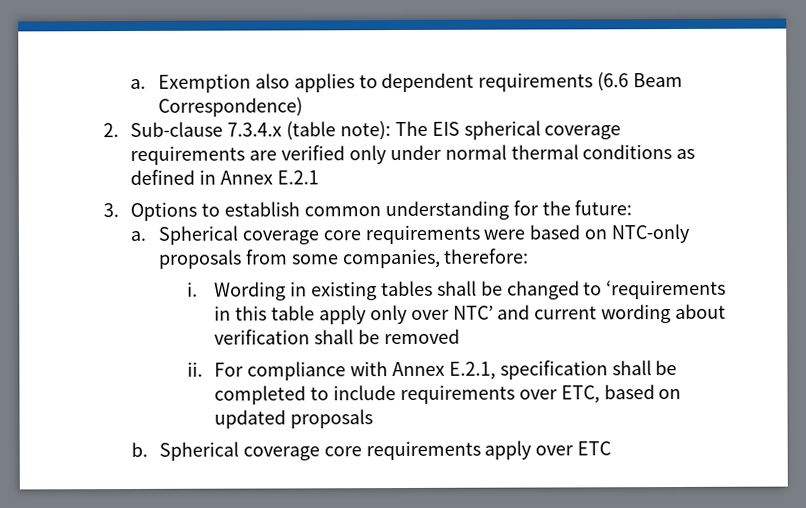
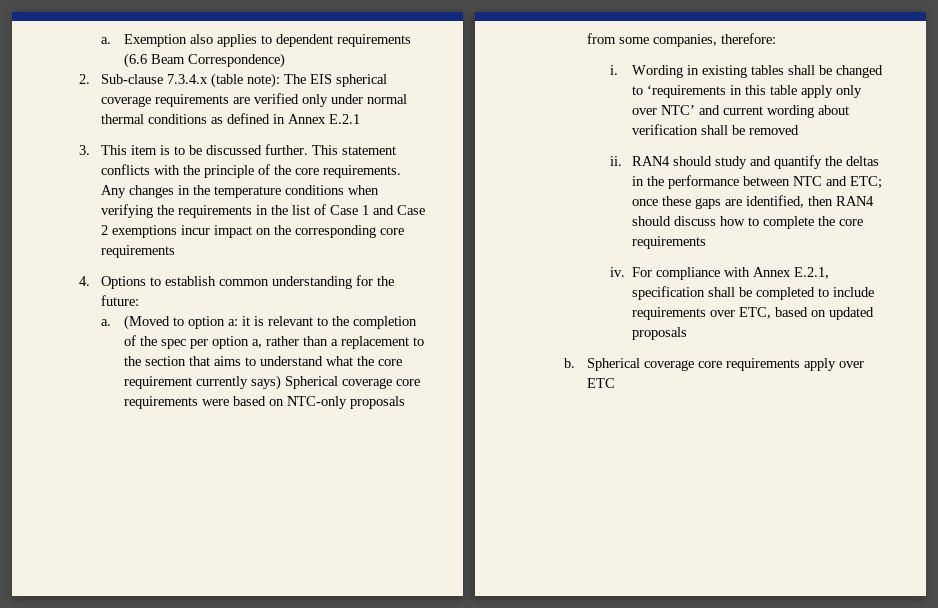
- 3. Options to establish common understanding for the future:
+ 3. This item is to be discussed further. This statement conflicts with the principle of the core requirements. Any changes in the temperature conditions when verifying the requirements in the list of Case 1 and Case 2 exemptions incur impact on the corresponding core requirements
+ 4. Options to establish common understanding for the future:
- Spherical coverage core requirements were based on NTC-only proposals from some companies, therefore:
+ (Moved to option a: it is relevant to the completion of the spec per option a, rather than a replacement to the section that aims to understand what the core requirement currently says) Spherical coverage core requirements were based on NTC-only proposals from some companies, therefore:
+ RAN4 should study and quantify the deltas in the performance between NTC and ETC; once these gaps are identified, then RAN4 should discuss how to complete the core requirements
+ iv.

